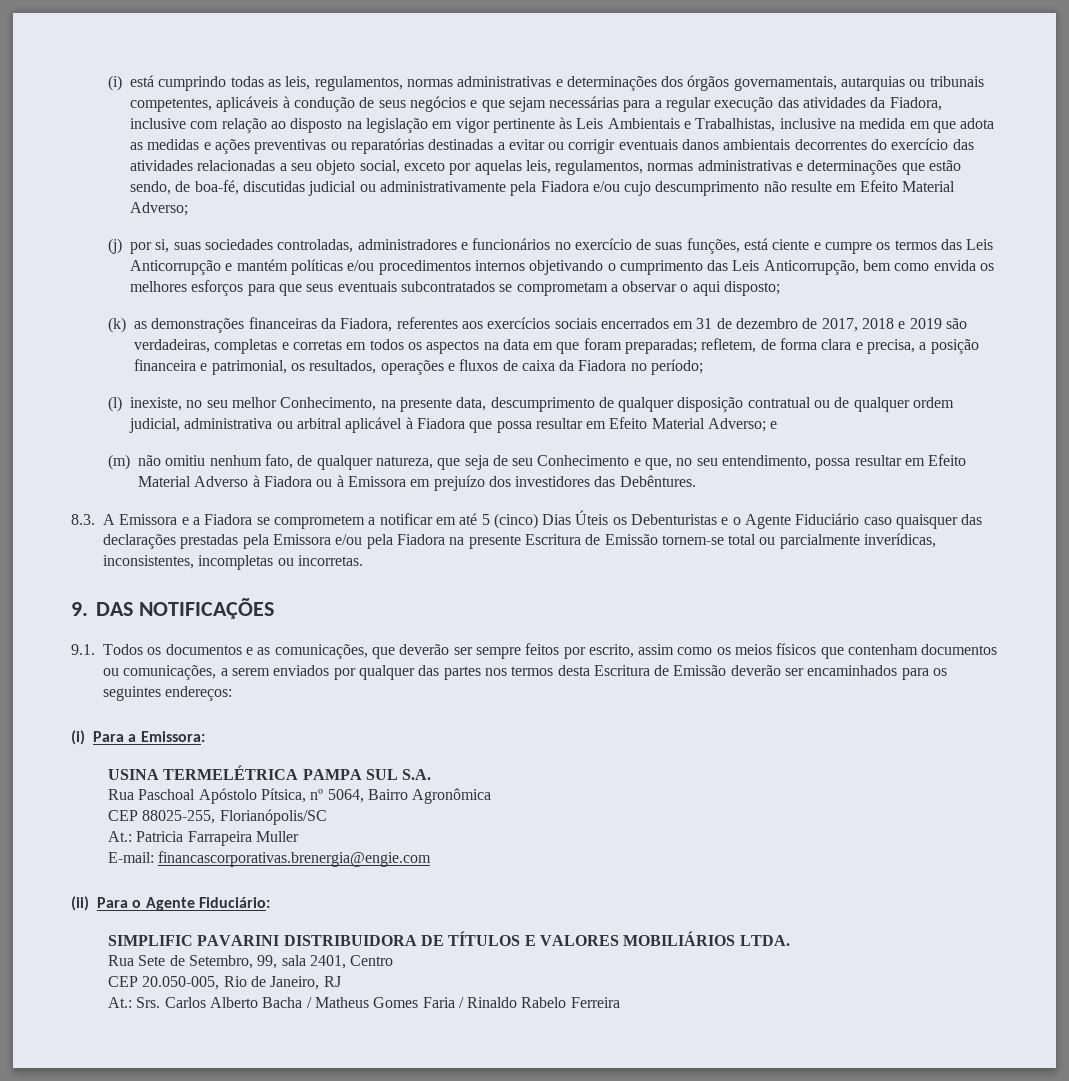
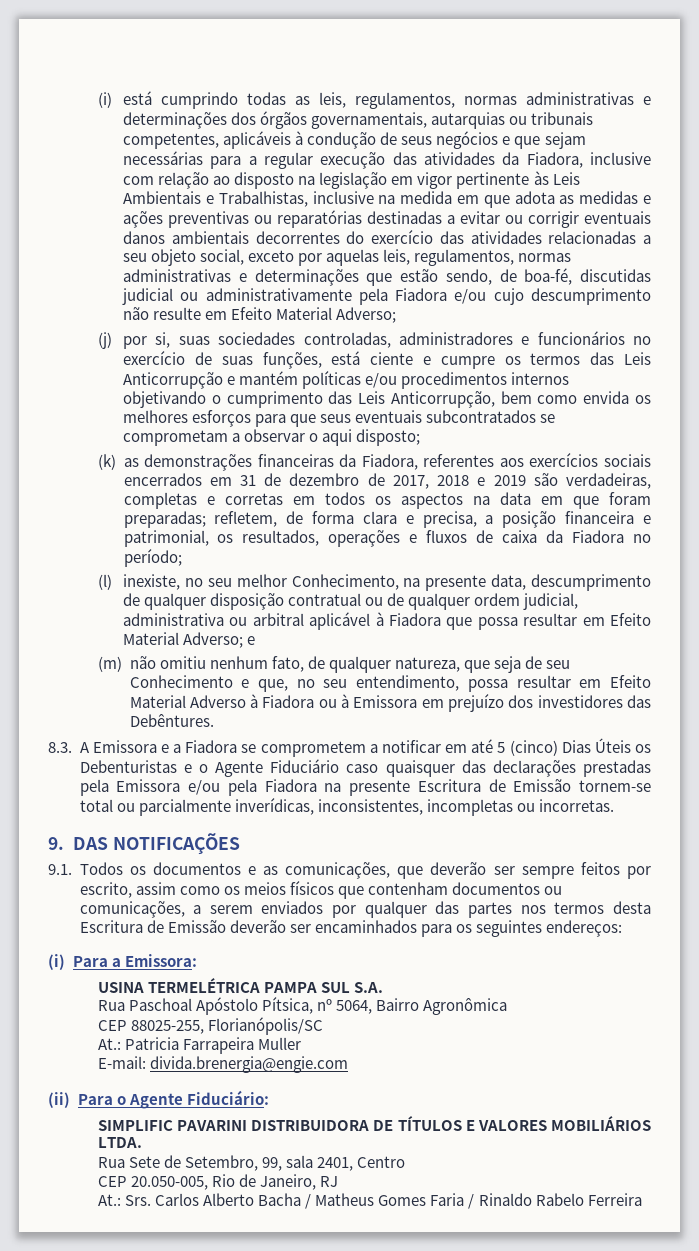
- E-mail: financascorporativas.brenergia@engie.com
+ E-mail: divida.brenergia@engie.com

